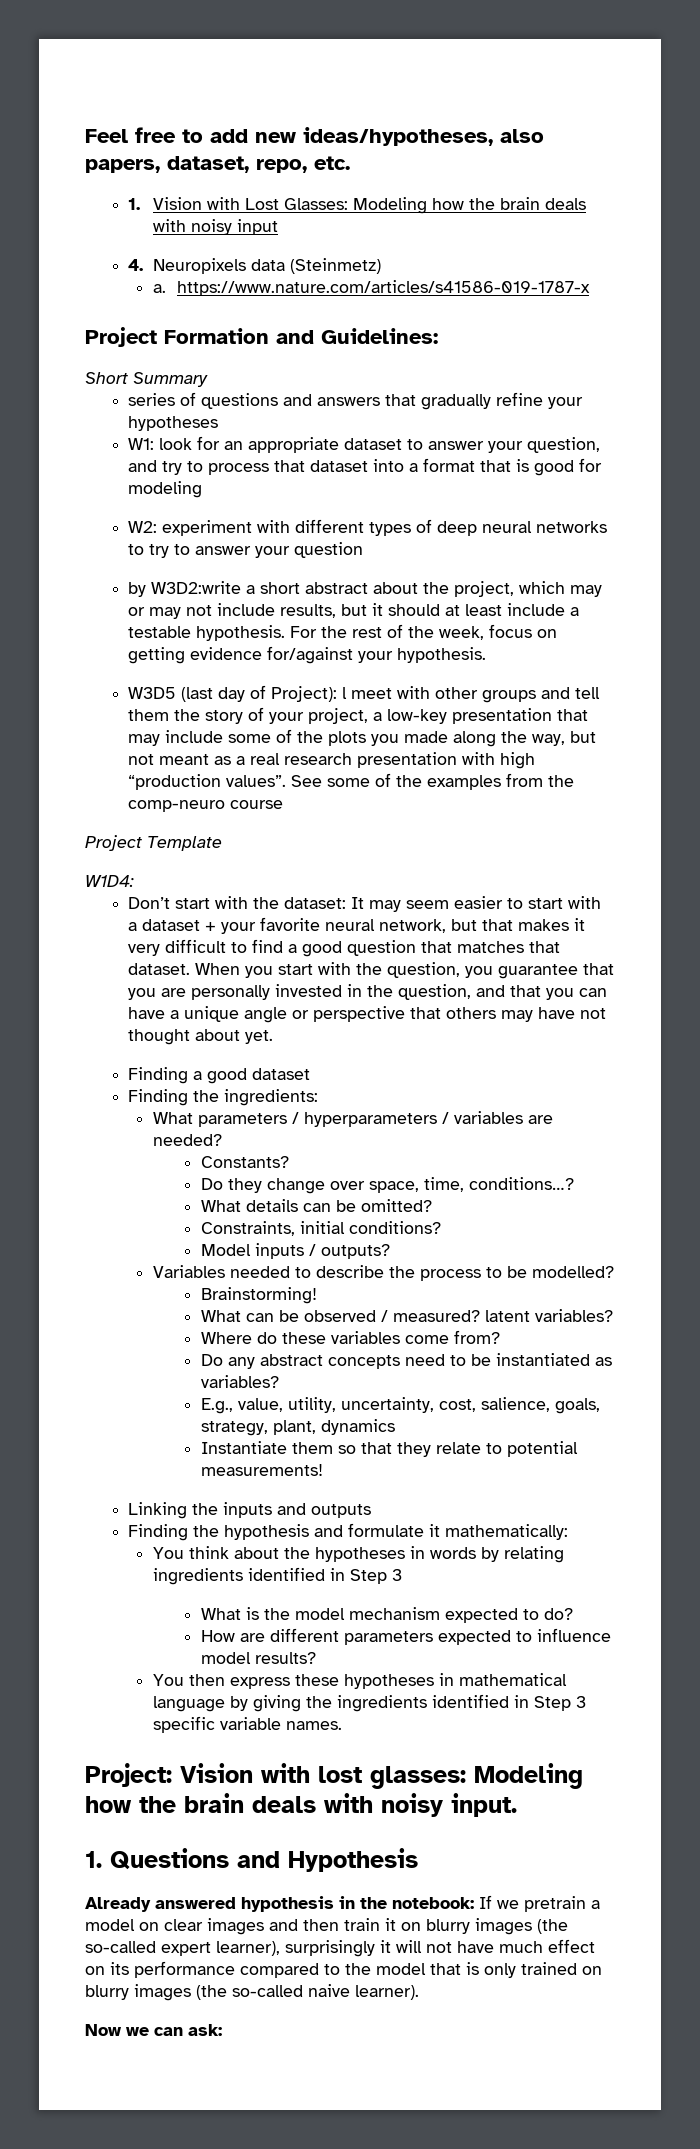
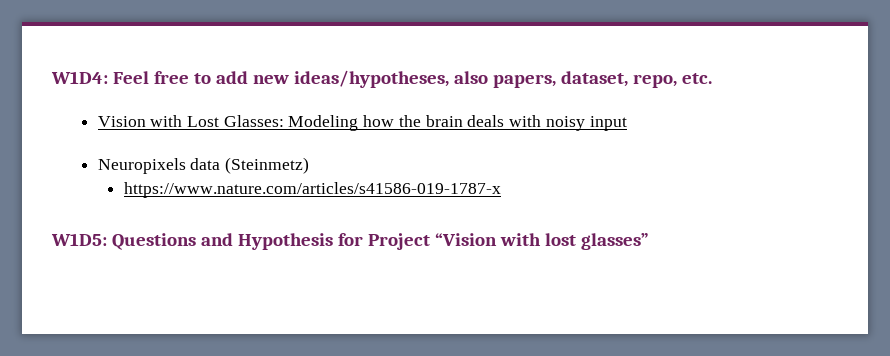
- Feel free to add new ideas/hypotheses, also papers, dataset, repo, etc.
+ W1D4: Feel free to add new ideas/hypotheses, also papers, dataset, repo, etc.
- 1. Vision with Lost Glasses: Modeling how the brain deals with noisy input
+ Vision with Lost Glasses: Modeling how the brain deals with noisy input
- 4. Neuropixels data (Steinmetz)
+ Neuropixels data (Steinmetz)
- a. https://www.nature.com/articles/s41586-019-1787-x
+ https://www.nature.com/articles/s41586-019-1787-x
- Project Formation and Guidelines:
- Short Summary
- series of questions and answers that gradually refine your hypotheses
- W1: look for an appropriate dataset to answer your question, and try to process that dataset into a format that is good for modeling
- W2: experiment with different types of deep neural networks to try to answer your question
- by W3D2:write a short abstract about the project, which may or may not include results, but it should at least include a testable hypothesis. For the rest of the week, focus on getting evidence for/against your hypothesis.
- W3D5 (last day of Project): l meet with other groups and tell them the story of your project, a low-key presentation that may include some of the plots you made along the way, but not meant as a real research presentation with high “production values”. See some of the examples from the comp-neuro course
- Project Template
- W1D4:
- Don’t start with the dataset: It may seem easier to start with a dataset + your favorite neural network, but that makes it very difficult to find a good question that matches that dataset. When you start with the question, you guarantee that you are personally invested in the question, and that you can have a unique angle or perspective that others may have not thought about yet.
- Finding a good dataset
- Finding the ingredients:
- What parameters / hyperparameters / variables are needed?
- Constants?
- Do they change over space, time, conditions…?
- What details can be omitted?
- Constraints, initial conditions?
- Model inputs / outputs?
- Variables needed to describe the process to be modelled?
- Brainstorming!
- What can be observed / measured? latent variables?
- Where do these variables come from?
- Do any abstract concepts need to be instantiated as variables?
- E.g., value, utility, uncertainty, cost, salience, goals, strategy, plant, dynamics
- Instantiate them so that they relate to potential measurements!
- Linking the inputs and outputs
- Finding the hypothesis and formulate it mathematically:
- You think about the hypotheses in words by relating ingredients identified in Step 3
- What is the model mechanism expected to do?
- How are different parameters expected to influence model results?
- You then express these hypotheses in mathematical language by giving the ingredients identified in Step 3 specific variable names.
- Project: Vision with lost glasses: Modeling how the brain deals with noisy input.
- 1. Questions and Hypothesis
- Already answered hypothesis in the notebook: If we pretrain a model on clear images and then train it on blurry images (the so-called expert learner), surprisingly it will not have much effect on its performance compared to the model that is only trained on blurry images (the so-called naive learner).
- Now we can ask:
+ W1D5: Questions and Hypothesis for Project “Vision with lost glasses”

